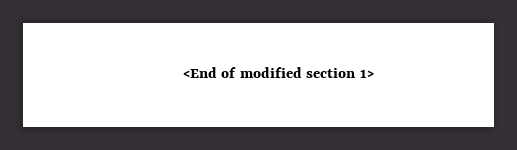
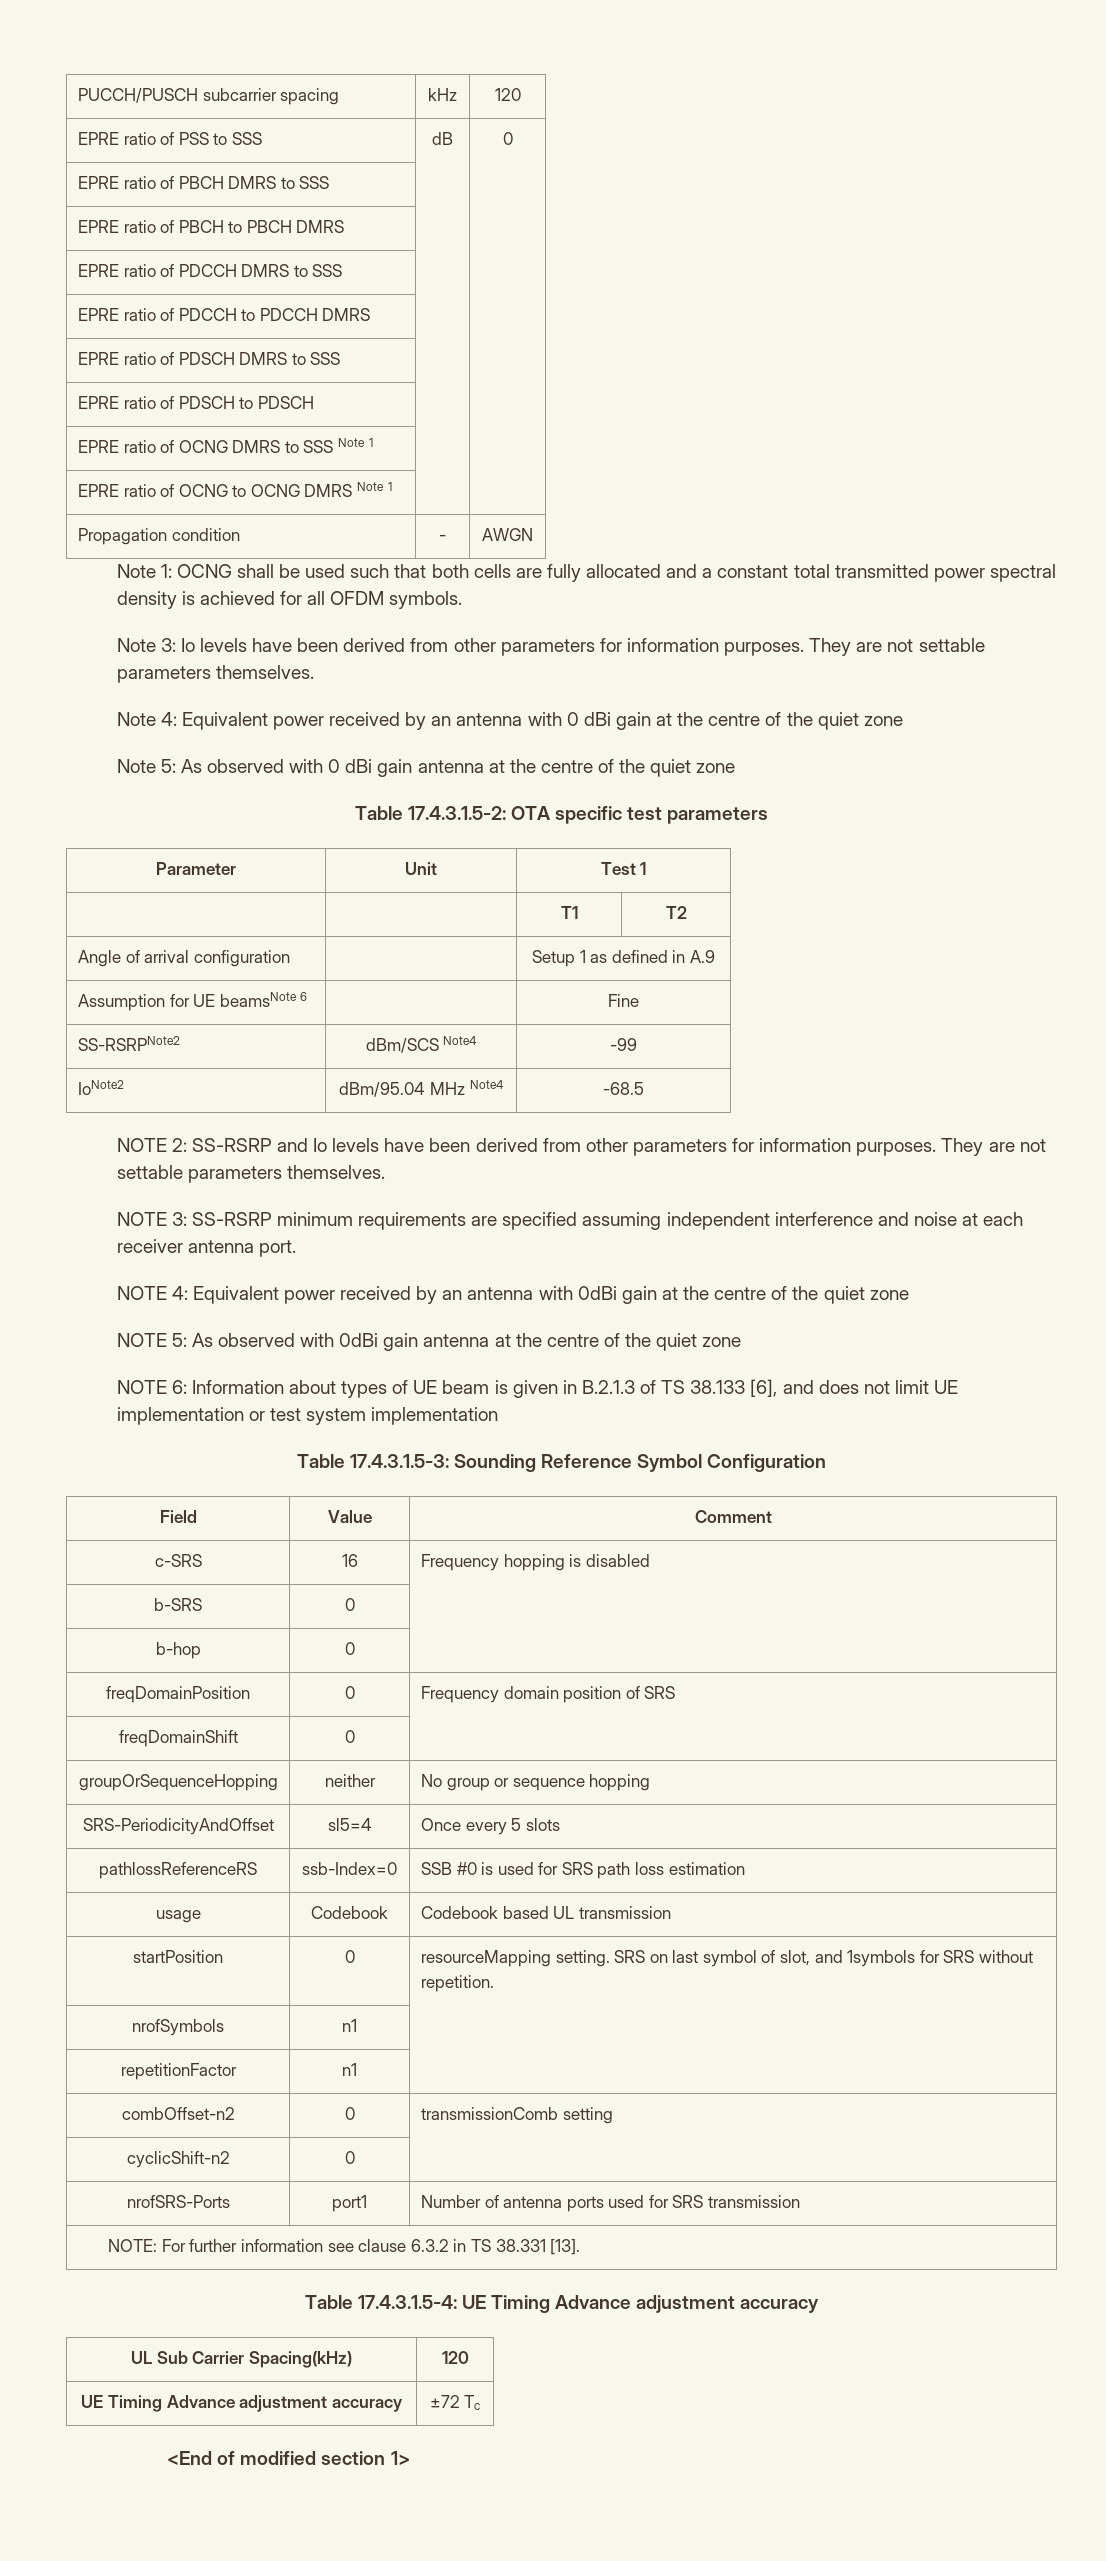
+ PUCCH/PUSCH subcarrier spacing | kHz | 120
+ EPRE ratio of PSS to SSS | dB | 0
+ EPRE ratio of PBCH DMRS to SSS | |
+ EPRE ratio of PBCH to PBCH DMRS | |
+ EPRE ratio of PDCCH DMRS to SSS | |
+ EPRE ratio of PDCCH to PDCCH DMRS | |
+ EPRE ratio of PDSCH DMRS to SSS | |
+ EPRE ratio of PDSCH to PDSCH | |
+ EPRE ratio of OCNG DMRS to SSS Note 1 | |
+ EPRE ratio of OCNG to OCNG DMRS Note 1 | |
+ Propagation condition | - | AWGN
+ Note 1: OCNG shall be used such that both cells are fully allocated and a constant total transmitted power spectral density is achieved for all OFDM symbols.
+ Note 3: Io levels have been derived from other parameters for information purposes. They are not settable parameters themselves.
+ Note 4: Equivalent power received by an antenna with 0 dBi gain at the centre of the quiet zone
+ Note 5: As observed with 0 dBi gain antenna at the centre of the quiet zone
+ Table 17.4.3.1.5-2: OTA specific test parameters
+ Parameter | Unit | Test 1
+ | | T1 | T2
+ Angle of arrival configuration | | Setup 1 as defined in A.9
+ Assumption for UE beamsNote 6 | | Fine
+ SS-RSRPNote2 | dBm/SCS Note4 | -99
+ IoNote2 | dBm/95.04 MHz Note4 | -68.5
+ NOTE 2: SS-RSRP and Io levels have been derived from other parameters for information purposes. They are not settable parameters themselves.
+ NOTE 3: SS-RSRP minimum requirements are specified assuming independent interference and noise at each receiver antenna port.
+ NOTE 4: Equivalent power received by an antenna with 0dBi gain at the centre of the quiet zone
+ NOTE 5: As observed with 0dBi gain antenna at the centre of the quiet zone
+ NOTE 6: Information about types of UE beam is given in B.2.1.3 of TS 38.133 [6], and does not limit UE implementation or test system implementation
+ Table 17.4.3.1.5-3: Sounding Reference Symbol Configuration
+ Field | Value | Comment
+ c-SRS | 16 | Frequency hopping is disabled
+ b-SRS | 0 |
+ b-hop | 0 |
+ freqDomainPosition | 0 | Frequency domain position of SRS
+ freqDomainShift | 0 |
+ groupOrSequenceHopping | neither | No group or sequence hopping
+ SRS-PeriodicityAndOffset | sl5=4 | Once every 5 slots
+ pathlossReferenceRS | ssb-Index=0 | SSB #0 is used for SRS path loss estimation
+ usage | Codebook | Codebook based UL transmission
+ startPosition | 0 | resourceMapping setting. SRS on last symbol of slot, and 1symbols for SRS without repetition.
+ nrofSymbols | n1 |
+ repetitionFactor | n1 |
+ combOffset-n2 | 0 | transmissionComb setting
+ cyclicShift-n2 | 0 |
+ nrofSRS-Ports | port1 | Number of antenna ports used for SRS transmission
+ NOTE: For further information see clause 6.3.2 in TS 38.331 [13].
+ Table 17.4.3.1.5-4: UE Timing Advance adjustment accuracy
+ UL Sub Carrier Spacing(kHz) | 120
+ UE Timing Advance adjustment accuracy | ±72 Tc

